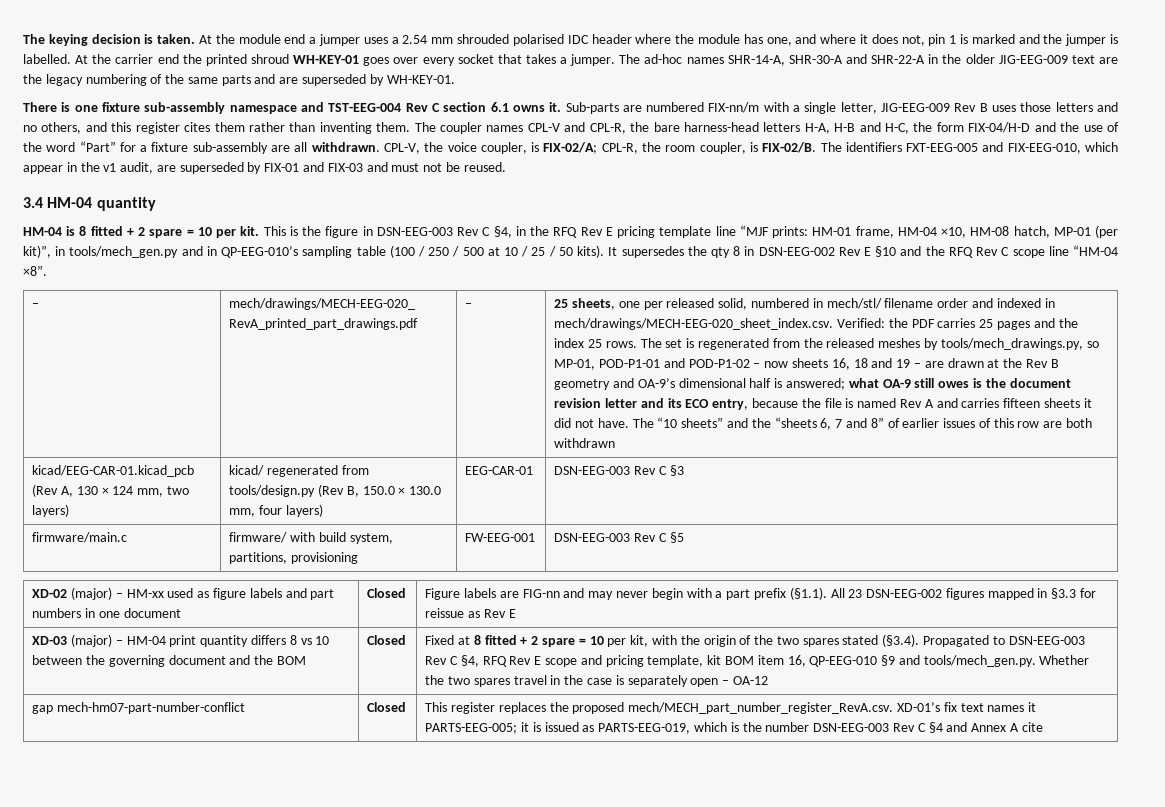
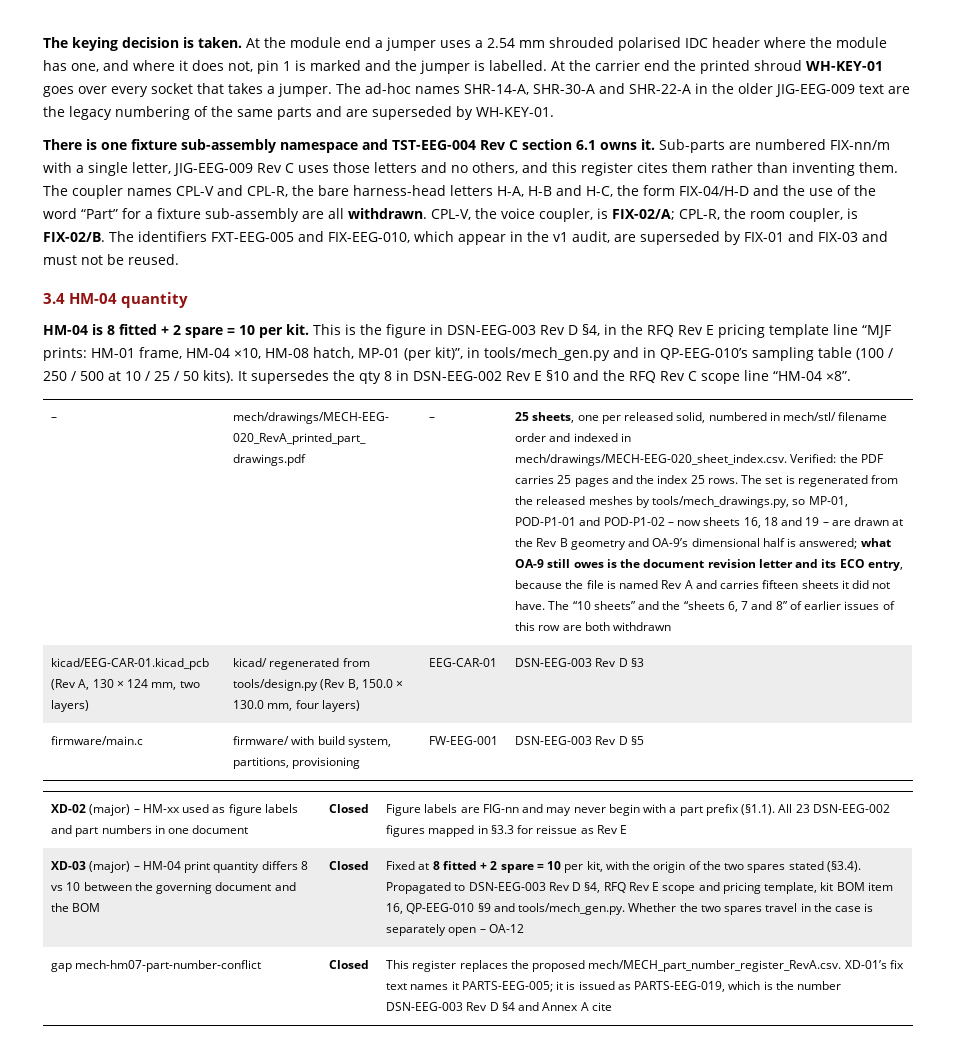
- Sub-parts are numbered FIX-nn/m with a single letter, JIG-EEG-009 Rev B uses those letters and no others, and this register cites them rather than inventing them.
+ Sub-parts are numbered FIX-nn/m with a single letter, JIG-EEG-009 Rev C uses those letters and no others, and this register cites them rather than inventing them.
- This is the figure in DSN-EEG-003 Rev C §4, in the RFQ Rev E pricing template line “MJF prints: HM-01 frame, HM-04 ×10, HM-08 hatch, MP-01 (per kit)”, in tools/mech_gen.py and in QP-EEG-010’s sampling table (100 / 250 / 500 at 10 / 25 / 50 kits).
+ This is the figure in DSN-EEG-003 Rev D §4, in the RFQ Rev E pricing template line “MJF prints: HM-01 frame, HM-04 ×10, HM-08 hatch, MP-01 (per kit)”, in tools/mech_gen.py and in QP-EEG-010’s sampling table (100 / 250 / 500 at 10 / 25 / 50 kits).
- kicad/EEG-CAR-01.kicad_pcb (Rev A, 130 × 124 mm, two layers) | kicad/ regenerated from tools/design.py (Rev B, 150.0 × 130.0 mm, four layers) | EEG-CAR-01 | DSN-EEG-003 Rev C §3
+ kicad/EEG-CAR-01.kicad_pcb (Rev A, 130 × 124 mm, two layers) | kicad/ regenerated from tools/design.py (Rev B, 150.0 × 130.0 mm, four layers) | EEG-CAR-01 | DSN-EEG-003 Rev D §3
- firmware/main.c | firmware/ with build system, partitions, provisioning | FW-EEG-001 | DSN-EEG-003 Rev C §5
+ firmware/main.c | firmware/ with build system, partitions, provisioning | FW-EEG-001 | DSN-EEG-003 Rev D §5
- Fixed at 8 fitted + 2 spare = 10 per kit, with the origin of the two spares stated (§3.4). Propagated to DSN-EEG-003 Rev C §4, RFQ Rev E scope and pricing template, kit BOM item 16, QP-EEG-010 §9 and tools/mech_gen.py. Whether the two spares travel in the case is separately open – OA-12
+ Fixed at 8 fitted + 2 spare = 10 per kit, with the origin of the two spares stated (§3.4). Propagated to DSN-EEG-003 Rev D §4, RFQ Rev E scope and pricing template, kit BOM item 16, QP-EEG-010 §9 and tools/mech_gen.py. Whether the two spares travel in the case is separately open – OA-12
- gap mech-hm07-part-number-conflict | Closed | This register replaces the proposed mech/MECH_part_number_register_RevA.csv. XD-01’s fix text names it PARTS-EEG-005; it is issued as PARTS-EEG-019, which is the number DSN-EEG-003 Rev C §4 and Annex A cite
+ gap mech-hm07-part-number-conflict | Closed | This register replaces the proposed mech/MECH_part_number_register_RevA.csv. XD-01’s fix text names it PARTS-EEG-005; it is issued as PARTS-EEG-019, which is the number DSN-EEG-003 Rev D §4 and Annex A cite

